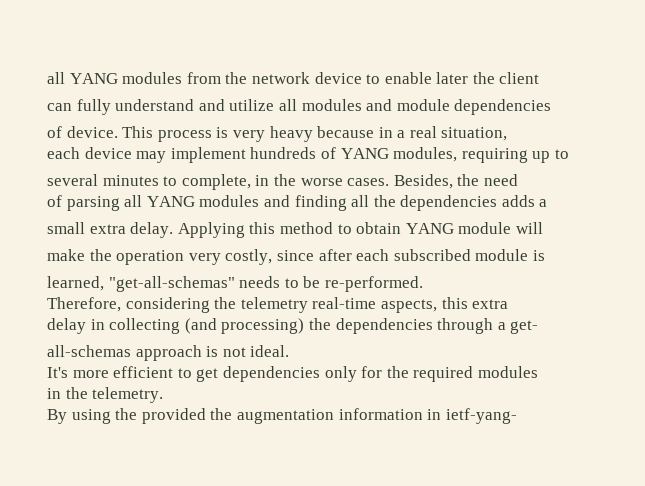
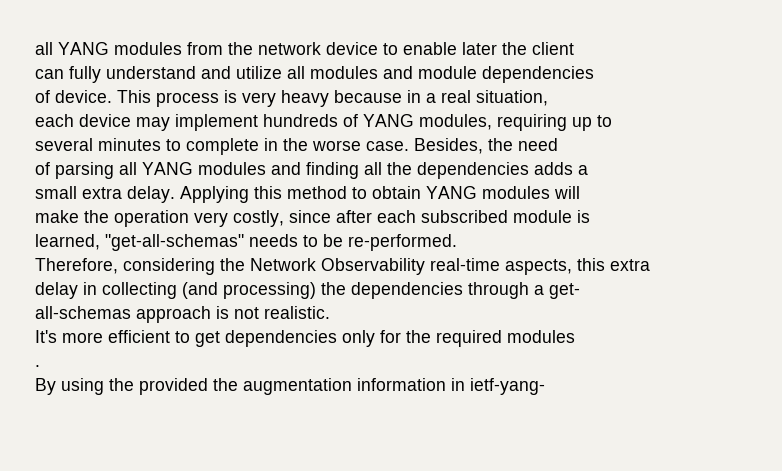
- several minutes to complete, in the worse cases.
+ several minutes to complete in the worse case.
- Applying this method to obtain YANG module will
+ Applying this method to obtain YANG modules will
- Therefore, considering the telemetry real-time aspects, this extra
+ Therefore, considering the Network Observability real-time aspects, this extra
- all-schemas approach is not ideal.
+ all-schemas approach is not realistic.
- in the telemetry.
+ .

